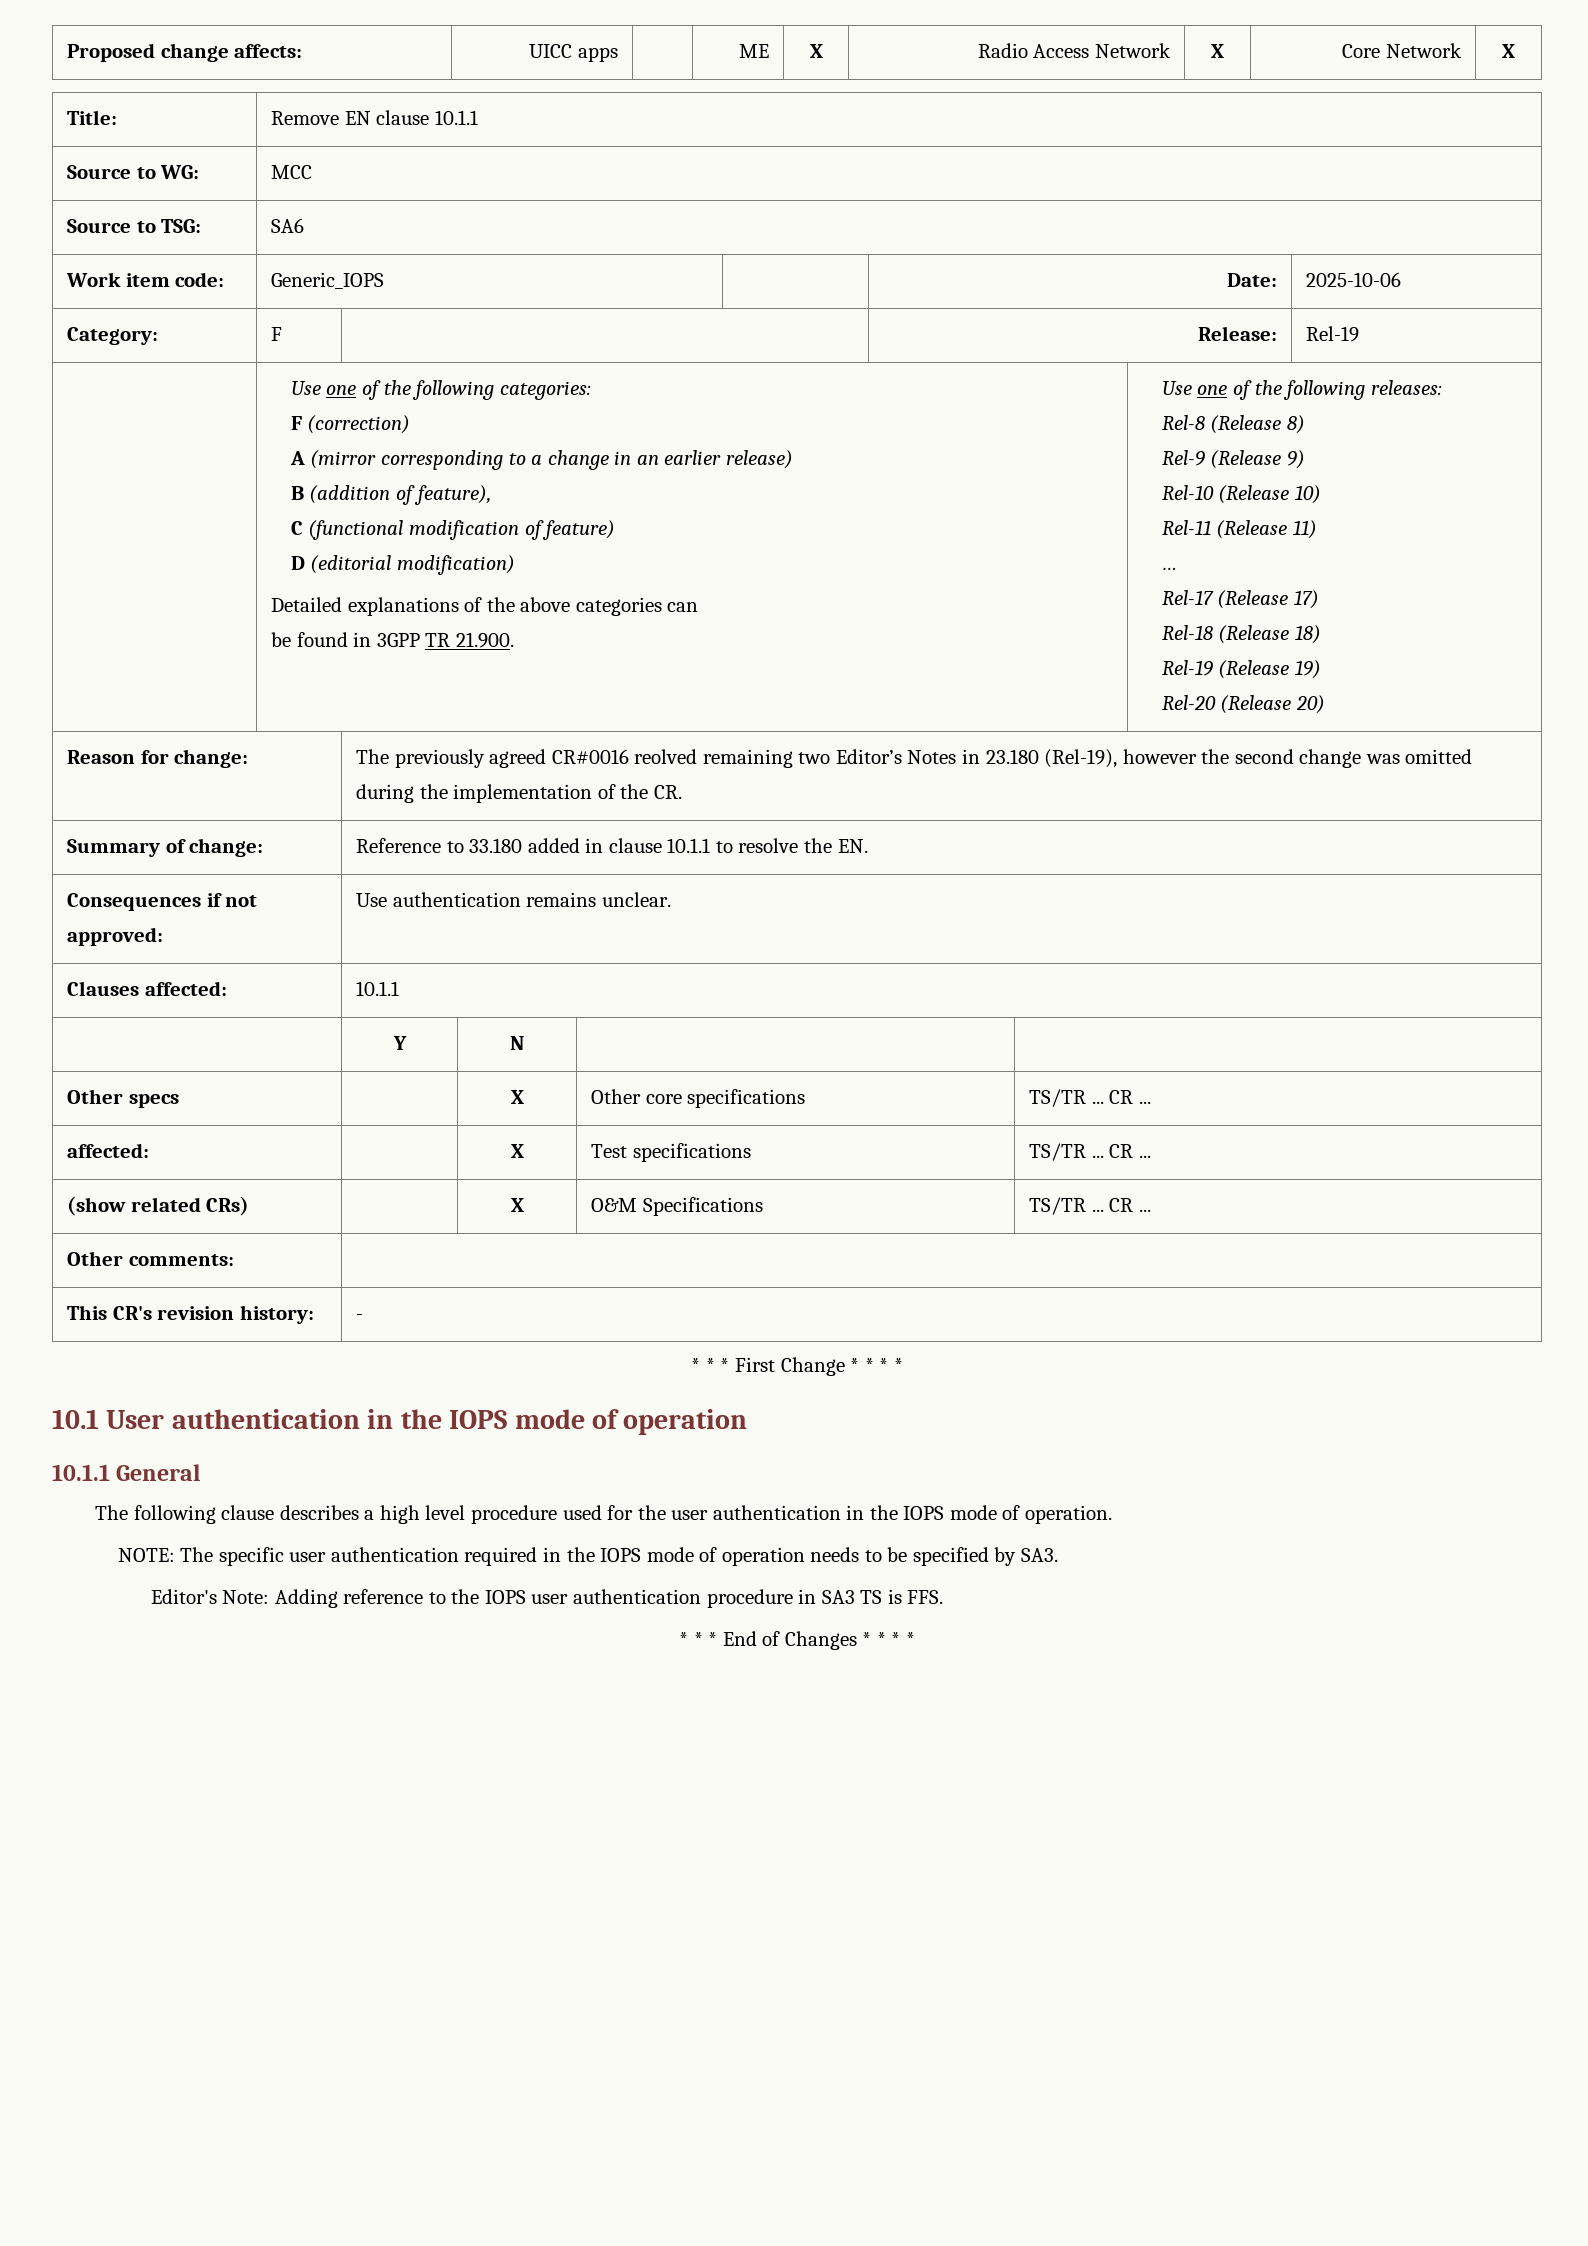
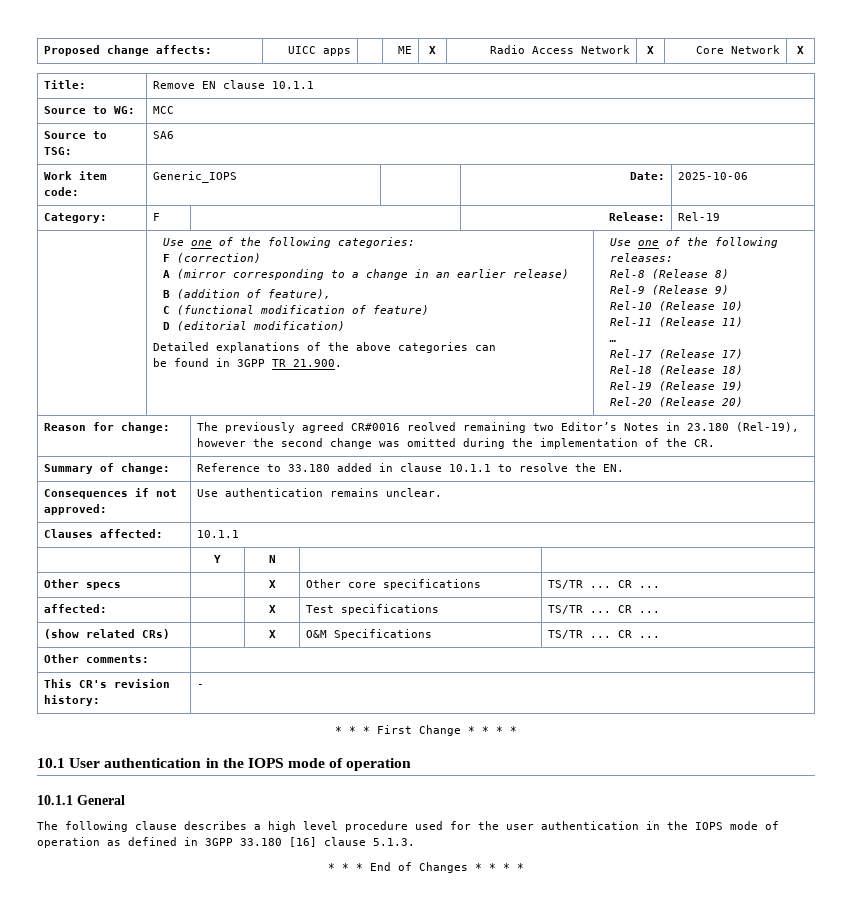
- The following clause describes a high level procedure used for the user authentication in the IOPS mode of operation.
- NOTE: The specific user authentication required in the IOPS mode of operation needs to be specified by SA3.
- Editor's Note: Adding reference to the IOPS user authentication procedure in SA3 TS is FFS.
+ The following clause describes a high level procedure used for the user authentication in the IOPS mode of operation as defined in 3GPP 33.180 [16] clause 5.1.3.

